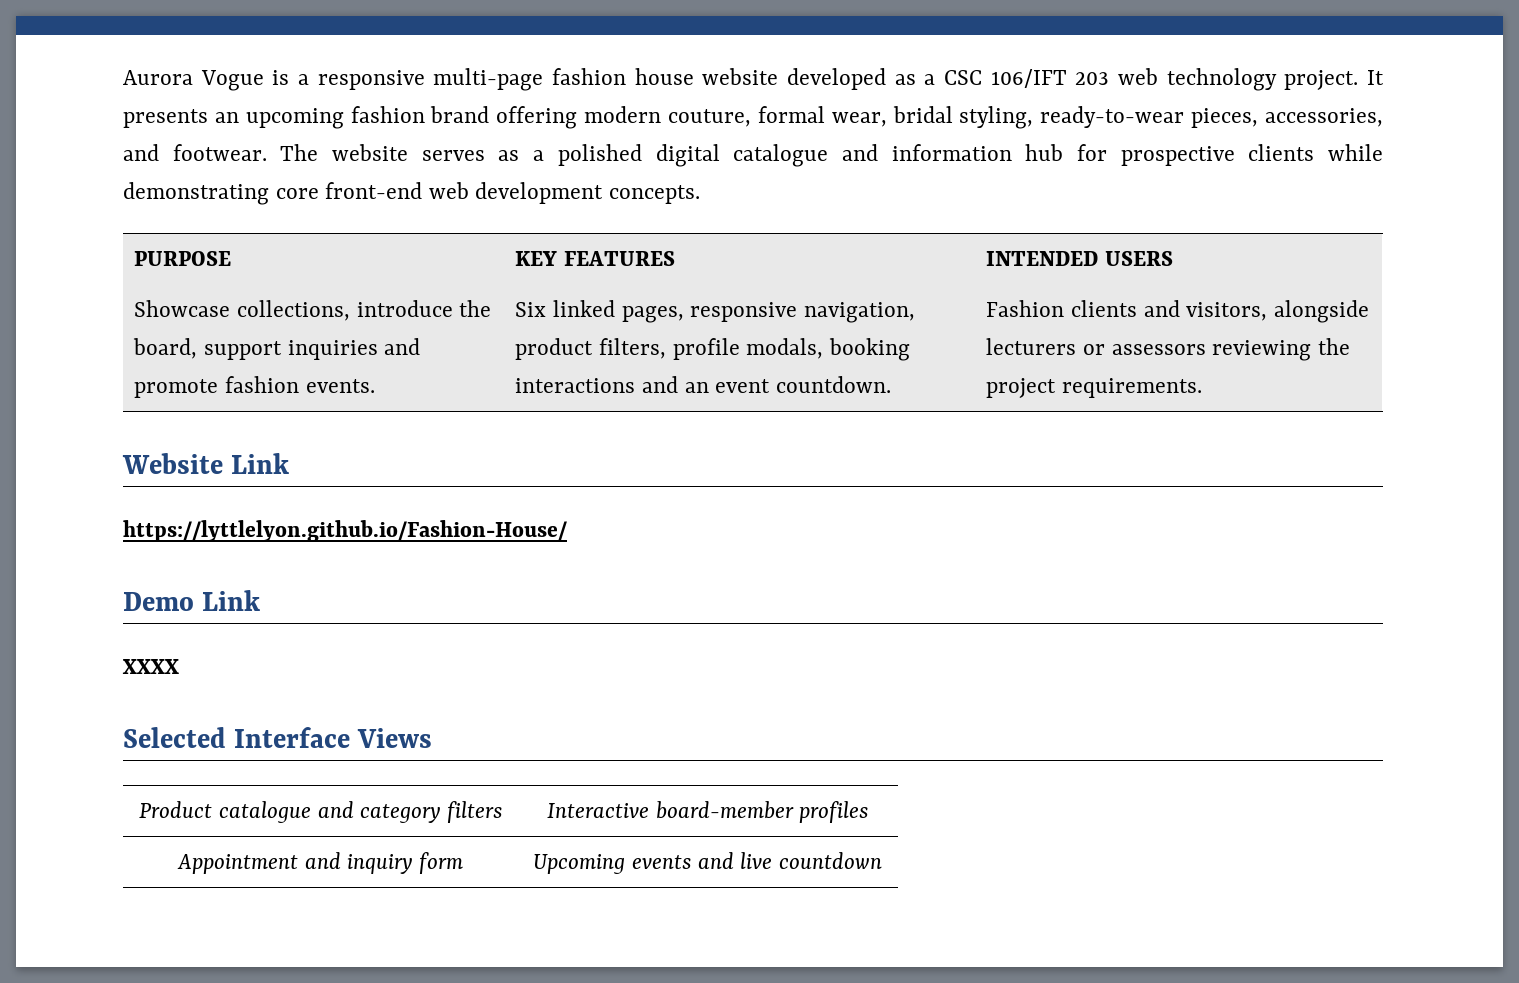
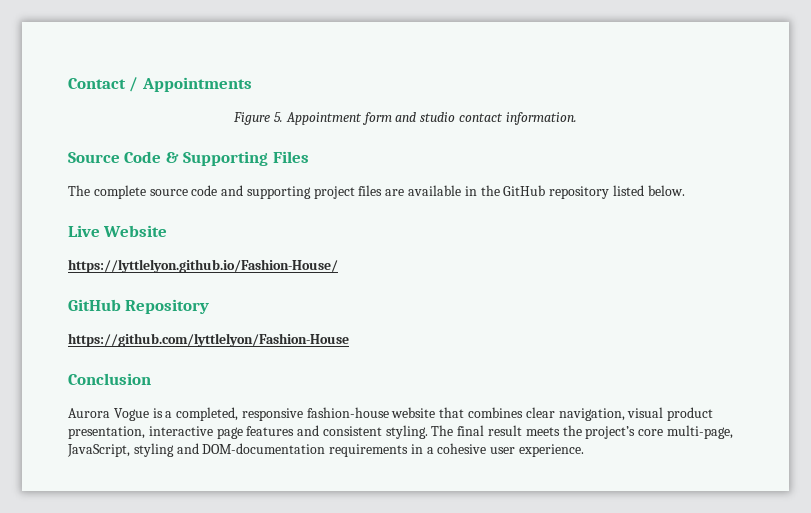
- Aurora Vogue is a responsive multi-page fashion house website developed as a CSC 106/IFT 203 web technology project. It presents an upcoming fashion brand offering modern couture, formal wear, bridal styling, ready-to-wear pieces, accessories, and footwear. The website serves as a polished digital catalogue and information hub for prospective clients while demonstrating core front-end web development concepts.
- PURPOSE
- Showcase collections, introduce the board, support inquiries and promote fashion events. | KEY FEATURES
- Six linked pages, responsive navigation, product filters, profile modals, booking interactions and an event countdown. | INTENDED USERS
- Fashion clients and visitors, alongside lecturers or assessors reviewing the project requirements.
- Website Link
+ Contact / Appointments
+ Figure 5. Appointment form and studio contact information.
+ Source Code & Supporting Files
+ The complete source code and supporting project files are available in the GitHub repository listed below.
+ Live Website
  https://lyttlelyon.github.io/Fashion-House/
- Demo Link
- XXXX
- Selected Interface Views
- Product catalogue and category filters | Interactive board-member profiles
- Appointment and inquiry form | Upcoming events and live countdown
+ GitHub Repository
+ https://github.com/lyttlelyon/Fashion-House
+ Conclusion
+ Aurora Vogue is a completed, responsive fashion-house website that combines clear navigation, visual product presentation, interactive page features and consistent styling. The final result meets the project’s core multi-page, JavaScript, styling and DOM-documentation requirements in a cohesive user experience.

